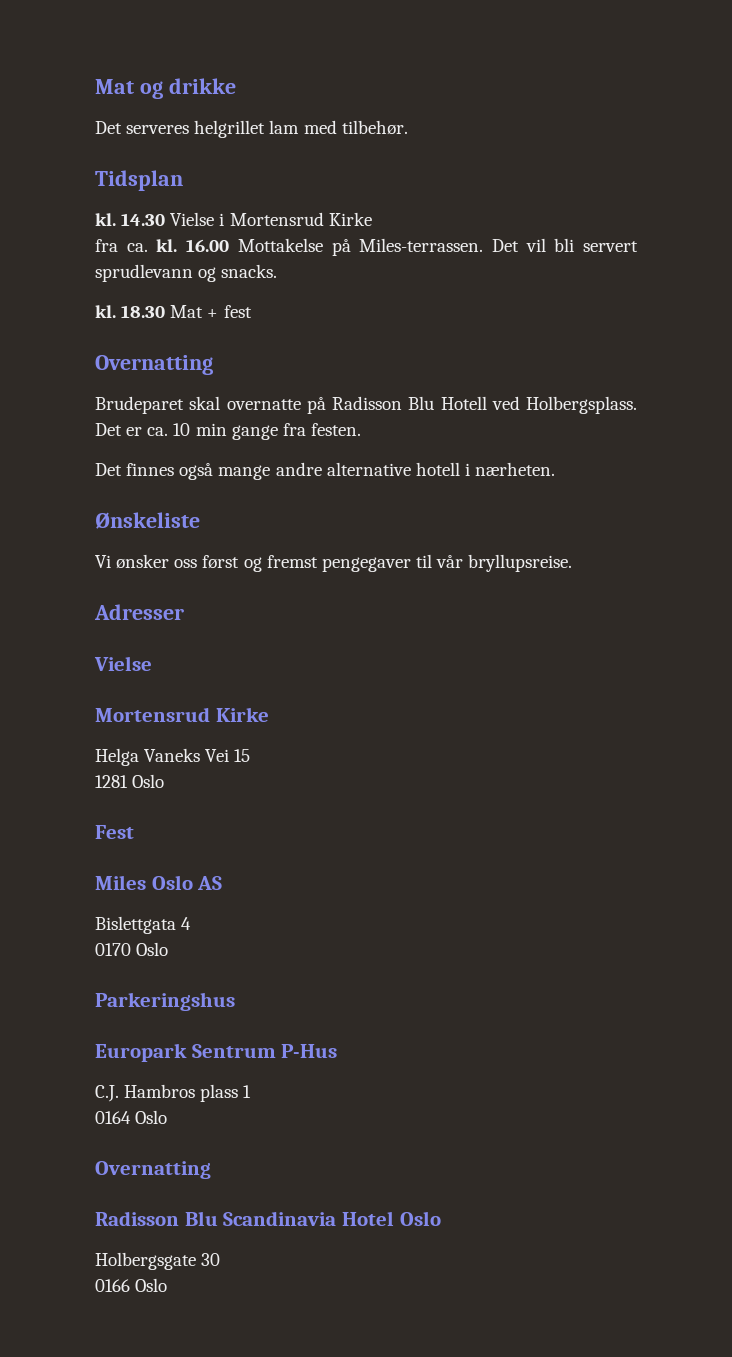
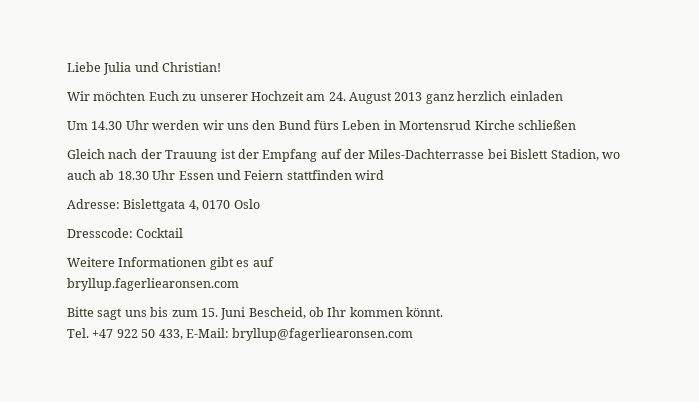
- Mat og drikke
- Det serveres helgrillet lam med tilbehør.
- Tidsplan
- kl. 14.30 Vielse i Mortensrud Kirke
- fra ca. kl. 16.00 Mottakelse på Miles-terrassen. Det vil bli servert sprudlevann og snacks.
- kl. 18.30 Mat + fest
- Overnatting
- Brudeparet skal overnatte på Radisson Blu Hotell ved Holbergsplass. Det er ca. 10 min gange fra festen.
- Det finnes også mange andre alternative hotell i nærheten.
- Ønskeliste
- Vi ønsker oss først og fremst pengegaver til vår bryllupsreise.
- Adresser
- Vielse
- Mortensrud Kirke
- Helga Vaneks Vei 15
- 1281 Oslo
- Fest
- Miles Oslo AS
- Bislettgata 4
- 0170 Oslo
- Parkeringshus
- Europark Sentrum P-Hus
- C.J. Hambros plass 1
- 0164 Oslo
- Overnatting
- Radisson Blu Scandinavia Hotel Oslo
- Holbergsgate 30
- 0166 Oslo
+ Liebe Julia und Christian!
+ Wir möchten Euch zu unserer Hochzeit am 24. August 2013 ganz herzlich einladen
+ Um 14.30 Uhr werden wir uns den Bund fürs Leben in Mortensrud Kirche schließen
+ Gleich nach der Trauung ist der Empfang auf der Miles-Dachterrasse bei Bislett Stadion, wo auch ab 18.30 Uhr Essen und Feiern stattfinden wird
+ Adresse: Bislettgata 4, 0170 Oslo
+ Dresscode: Cocktail
+ Weitere Informationen gibt es auf
+ bryllup.fagerliearonsen.com
+ Bitte sagt uns bis zum 15. Juni Bescheid, ob Ihr kommen könnt.
+ Tel. +47 922 50 433, E-Mail: bryllup@fagerliearonsen.com

